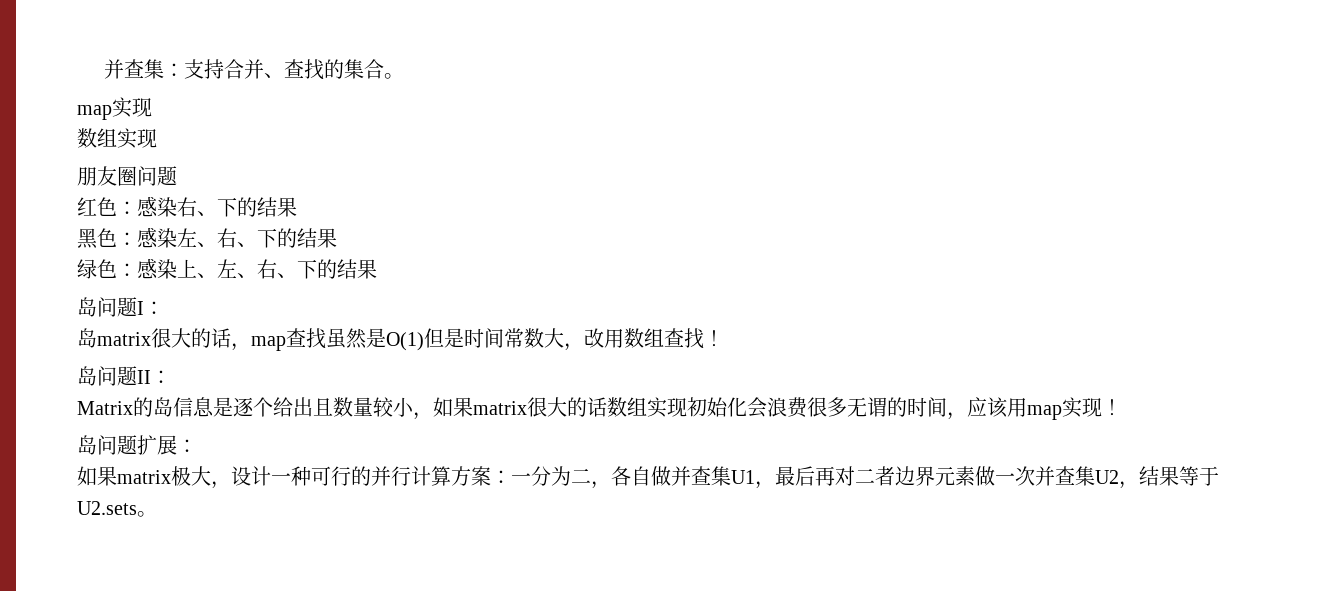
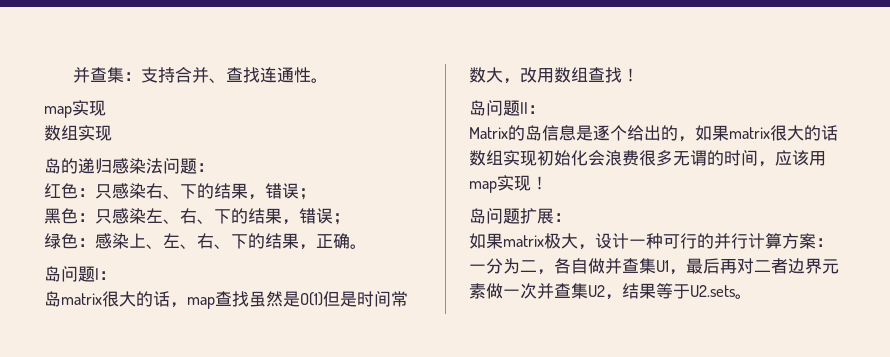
- 并查集：支持合并、查找的集合。
+ 并查集：支持合并、查找连通性。
- 朋友圈问题
+ 岛的递归感染法问题：
- 红色：感染右、下的结果
+ 红色：只感染右、下的结果，错误；
- 黑色：感染左、右、下的结果
+ 黑色：只感染左、右、下的结果，错误；
- 绿色：感染上、左、右、下的结果
+ 绿色：感染上、左、右、下的结果，正确。
- Matrix的岛信息是逐个给出且数量较小，如果matrix很大的话数组实现初始化会浪费很多无谓的时间，应该用map实现！
+ Matrix的岛信息是逐个给出的，如果matrix很大的话数组实现初始化会浪费很多无谓的时间，应该用map实现！

